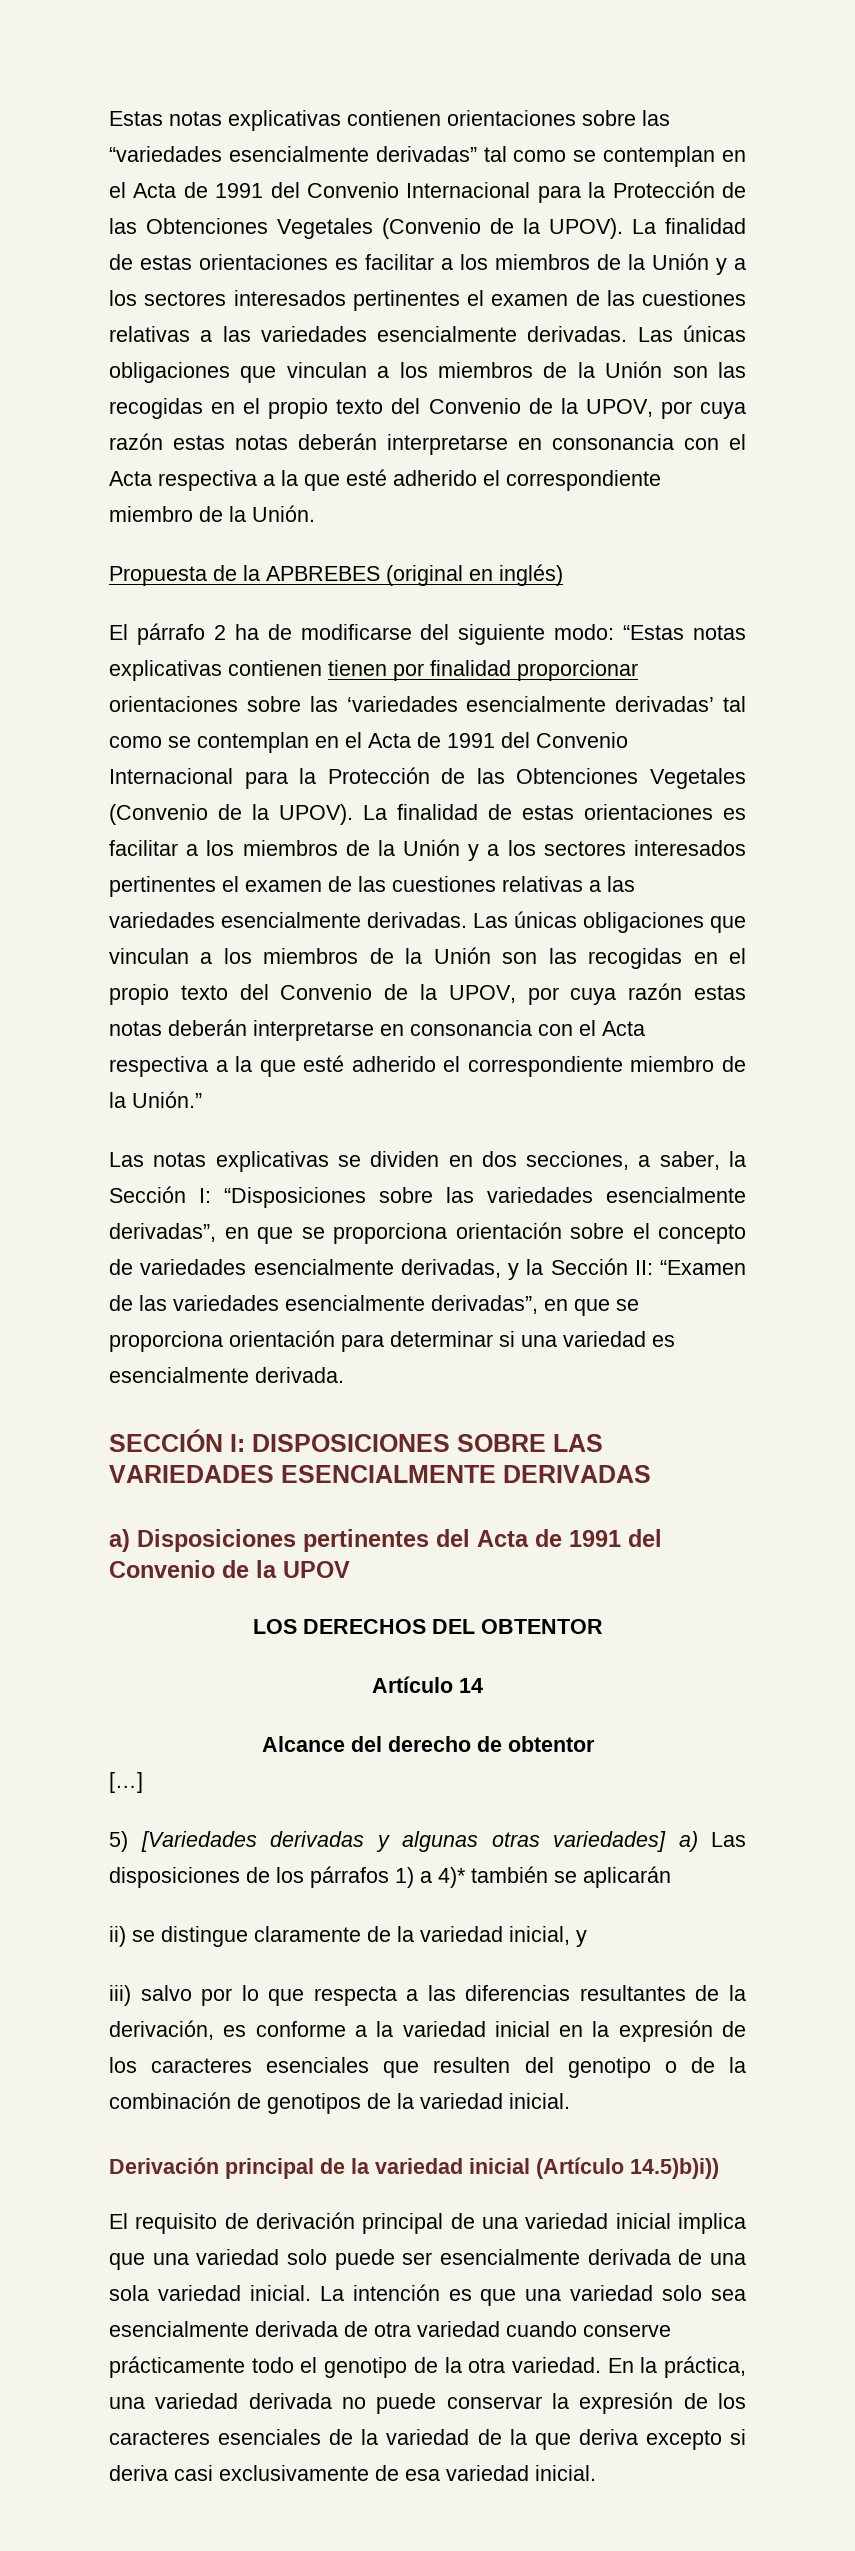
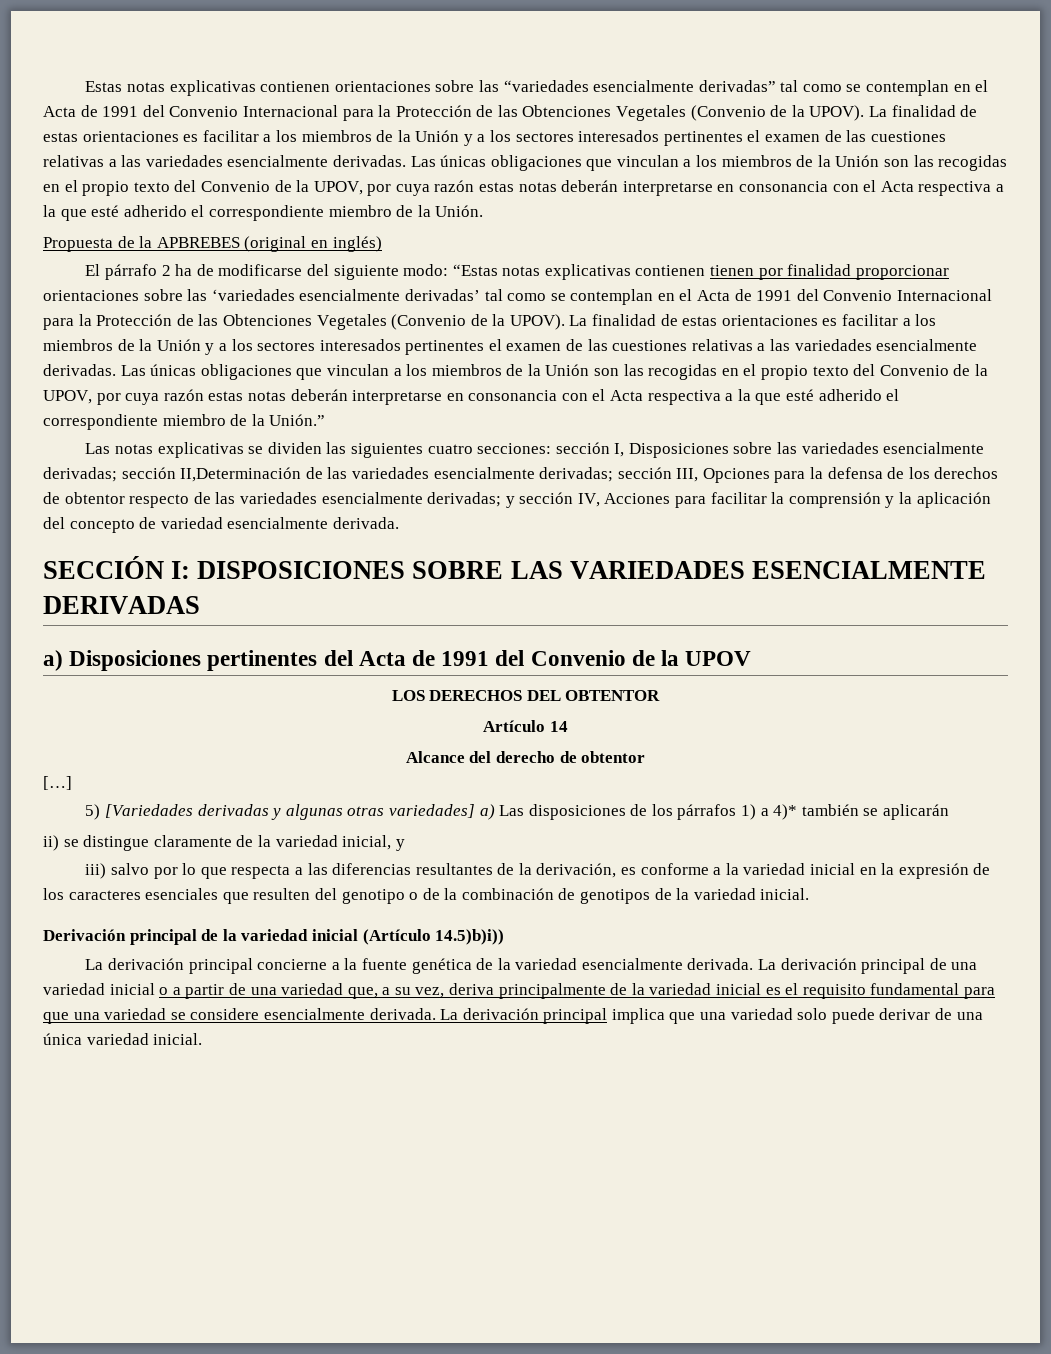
- Las notas explicativas se dividen en dos secciones, a saber, la Sección I: “Disposiciones sobre las variedades esencialmente derivadas”, en que se proporciona orientación sobre el concepto de variedades esencialmente derivadas, y la Sección II: “Examen de las variedades esencialmente derivadas”, en que se proporciona orientación para determinar si una variedad es esencialmente derivada.
+ Las notas explicativas se dividen las siguientes cuatro secciones: sección I, Disposiciones sobre las variedades esencialmente derivadas; sección II,Determinación de las variedades esencialmente derivadas; sección III, Opciones para la defensa de los derechos de obtentor respecto de las variedades esencialmente derivadas; y sección IV, Acciones para facilitar la comprensión y la aplicación del concepto de variedad esencialmente derivada.
- El requisito de derivación principal de una variedad inicial implica que una variedad solo puede ser esencialmente derivada de una sola variedad inicial. La intención es que una variedad solo sea esencialmente derivada de otra variedad cuando conserve prácticamente todo el genotipo de la otra variedad. En la práctica, una variedad derivada no puede conservar la expresión de los caracteres esenciales de la variedad de la que deriva excepto si deriva casi exclusivamente de esa variedad inicial.
+ La derivación principal concierne a la fuente genética de la variedad esencialmente derivada. La derivación principal de una variedad inicial o a partir de una variedad que, a su vez, deriva principalmente de la variedad inicial es el requisito fundamental para que una variedad se considere esencialmente derivada. La derivación principal implica que una variedad solo puede derivar de una única variedad inicial.

